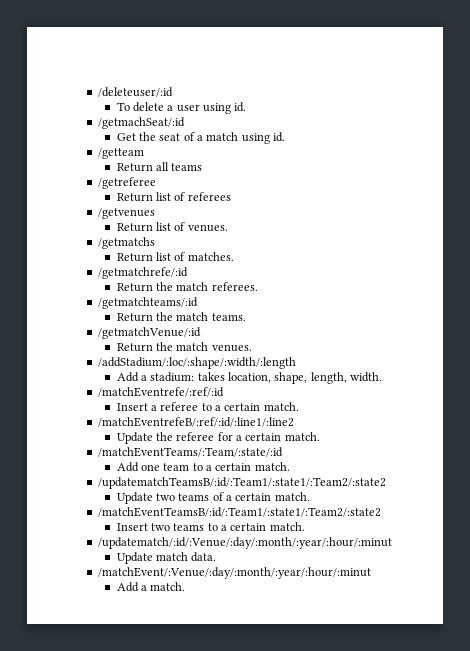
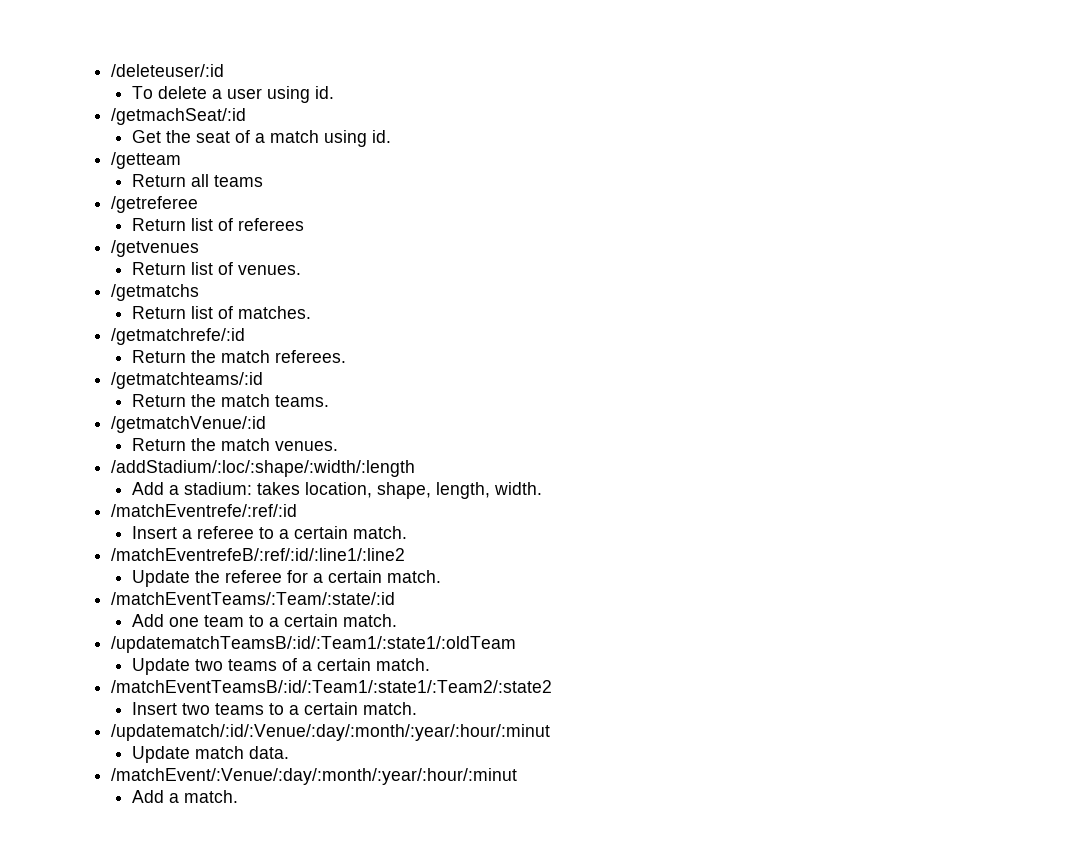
- /updatematchTeamsB/:id/:Team1/:state1/:Team2/:state2
+ /updatematchTeamsB/:id/:Team1/:state1/:oldTeam

